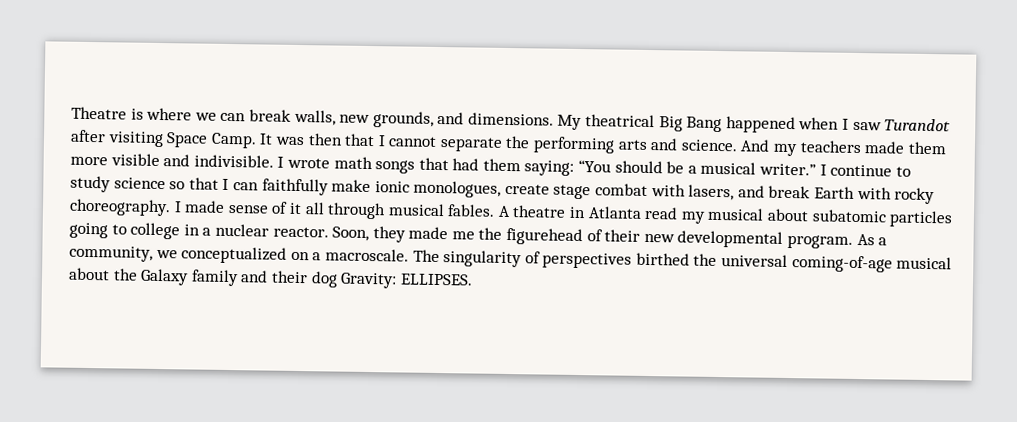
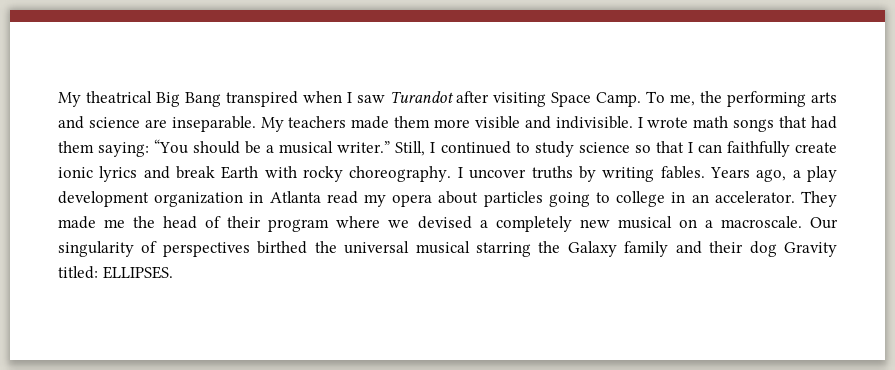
- Theatre is where we can break walls, new grounds, and dimensions. My theatrical Big Bang happened when I saw Turandot after visiting Space Camp.
+ My theatrical Big Bang transpired when I saw Turandot after visiting Space Camp.
- It was then that I cannot separate the performing arts and science. And my teachers made them more visible and indivisible.
+ To me, the performing arts and science are inseparable. My teachers made them more visible and indivisible.
- I continue to study science so that I can faithfully make ionic monologues, create stage combat with lasers, and break Earth with rocky choreography.
+ Still, I continued to study science so that I can faithfully create ionic lyrics and break Earth with rocky choreography.
- I made sense of it all through musical fables. A theatre in Atlanta read my musical about subatomic particles going to college in a nuclear reactor. Soon, they made me the figurehead of their new developmental program. As a community, we conceptualized on a macroscale.
+ I uncover truths by writing fables. Years ago, a play development organization in Atlanta read my opera about particles going to college in an accelerator. They made me the head of their program where we devised a completely new musical on a macroscale.
- The singularity of perspectives birthed the universal coming-of-age musical about the Galaxy family and their dog Gravity: ELLIPSES.
+ Our singularity of perspectives birthed the universal musical starring the Galaxy family and their dog Gravity titled: ELLIPSES.

